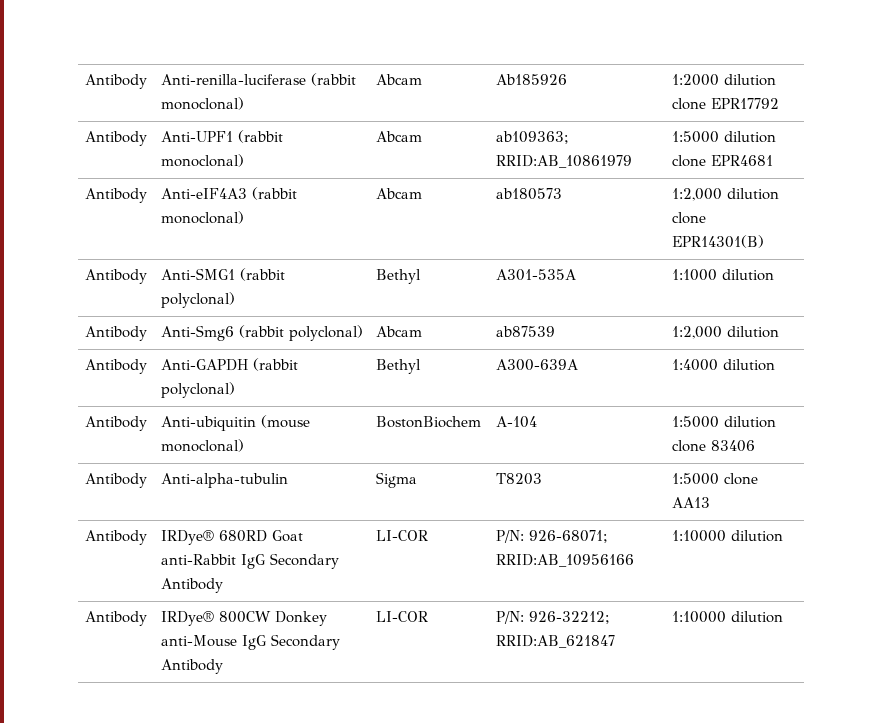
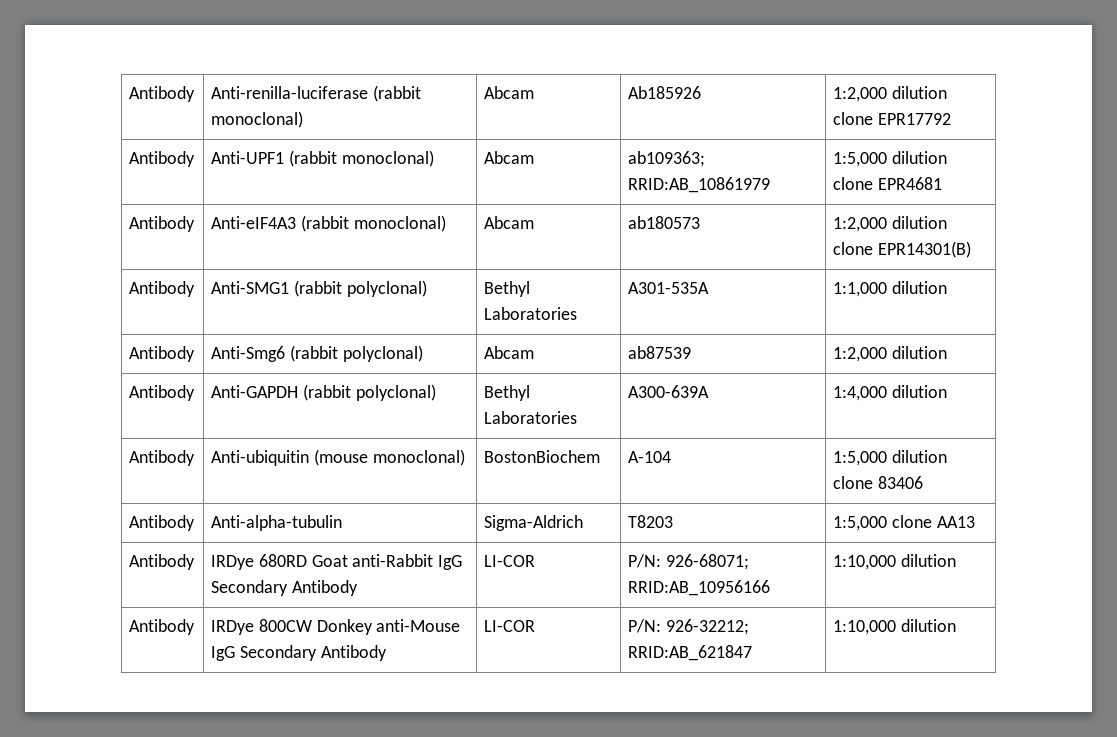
- Antibody | Anti-renilla-luciferase (rabbit monoclonal) | Abcam | Ab185926 | 1:2000 dilution clone EPR17792
+ Antibody | Anti-renilla-luciferase (rabbit monoclonal) | Abcam | Ab185926 | 1:2,000 dilution clone EPR17792
- Antibody | Anti-UPF1 (rabbit monoclonal) | Abcam | ab109363; RRID:AB_10861979 | 1:5000 dilution clone EPR4681
+ Antibody | Anti-UPF1 (rabbit monoclonal) | Abcam | ab109363; RRID:AB_10861979 | 1:5,000 dilution clone EPR4681
- Antibody | Anti-SMG1 (rabbit polyclonal) | Bethyl | A301-535A | 1:1000 dilution
+ Antibody | Anti-SMG1 (rabbit polyclonal) | Bethyl Laboratories | A301-535A | 1:1,000 dilution
- Antibody | Anti-GAPDH (rabbit polyclonal) | Bethyl | A300-639A | 1:4000 dilution
+ Antibody | Anti-GAPDH (rabbit polyclonal) | Bethyl Laboratories | A300-639A | 1:4,000 dilution
- Antibody | Anti-ubiquitin (mouse monoclonal) | BostonBiochem | A-104 | 1:5000 dilution clone 83406
+ Antibody | Anti-ubiquitin (mouse monoclonal) | BostonBiochem | A-104 | 1:5,000 dilution clone 83406
- Antibody | Anti-alpha-tubulin | Sigma | T8203 | 1:5000 clone AA13
+ Antibody | Anti-alpha-tubulin | Sigma-Aldrich | T8203 | 1:5,000 clone AA13
- Antibody | IRDye® 680RD Goat anti-Rabbit IgG Secondary Antibody | LI-COR | P/N: 926-68071; RRID:AB_10956166 | 1:10000 dilution
- Antibody | IRDye® 800CW Donkey anti-Mouse IgG Secondary Antibody | LI-COR | P/N: 926-32212; RRID:AB_621847 | 1:10000 dilution
+ Antibody | IRDye 680RD Goat anti-Rabbit IgG Secondary Antibody | LI-COR | P/N: 926-68071; RRID:AB_10956166 | 1:10,000 dilution
+ Antibody | IRDye 800CW Donkey anti-Mouse IgG Secondary Antibody | LI-COR | P/N: 926-32212; RRID:AB_621847 | 1:10,000 dilution

